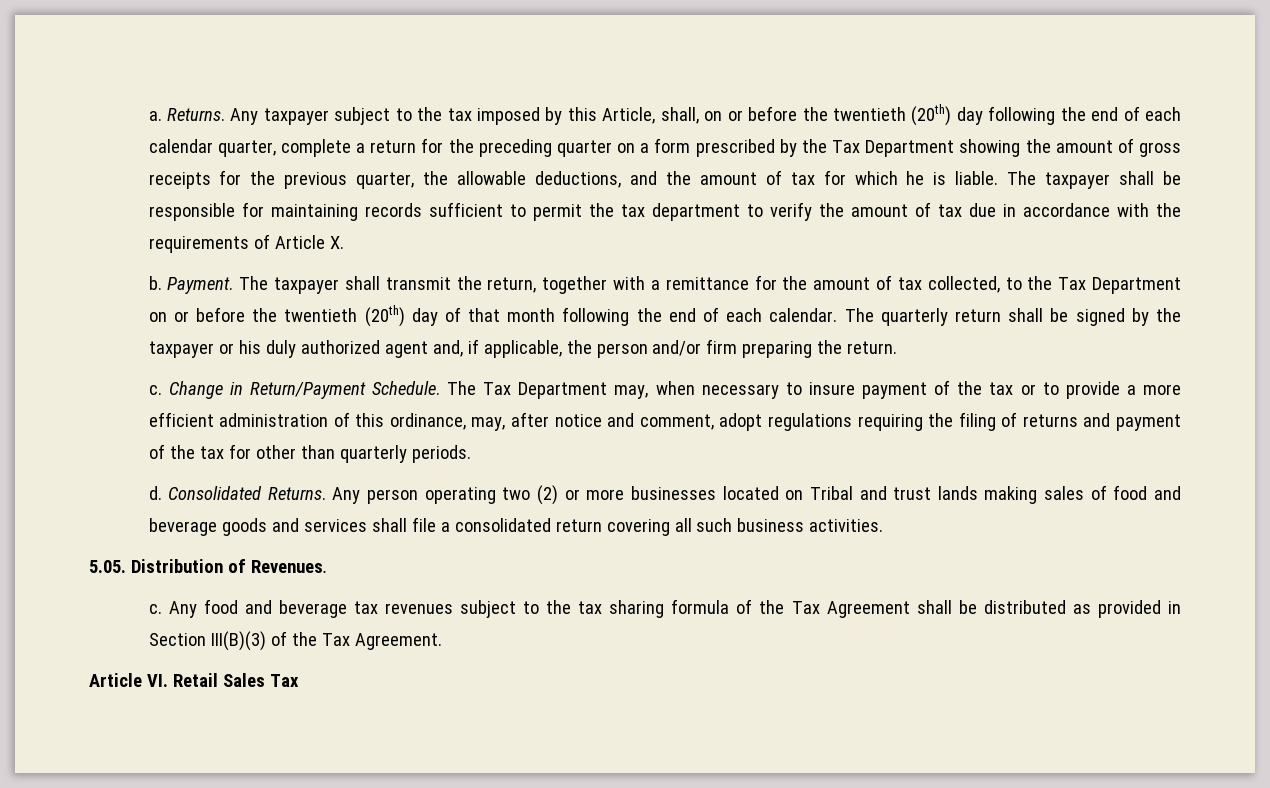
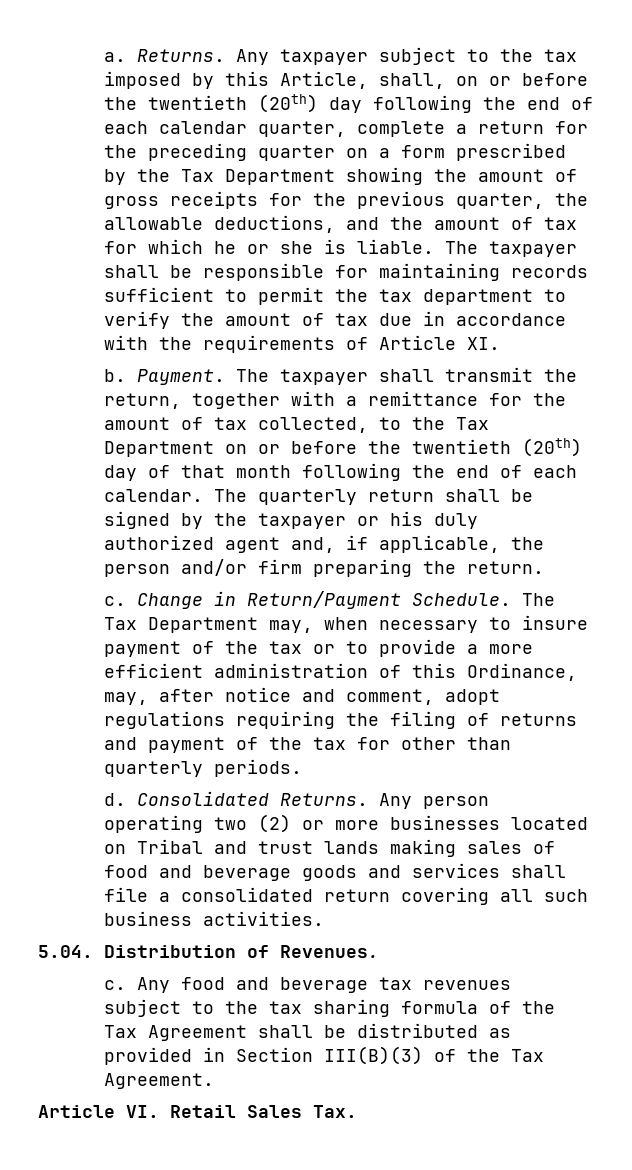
- Any taxpayer subject to the tax imposed by this Article, shall, on or before the twentieth (20th) day following the end of each calendar quarter, complete a return for the preceding quarter on a form prescribed by the Tax Department showing the amount of gross receipts for the previous quarter, the allowable deductions, and the amount of tax for which he is liable.
+ Any taxpayer subject to the tax imposed by this Article, shall, on or before the twentieth (20th) day following the end of each calendar quarter, complete a return for the preceding quarter on a form prescribed by the Tax Department showing the amount of gross receipts for the previous quarter, the allowable deductions, and the amount of tax for which he or she is liable.
- The taxpayer shall be responsible for maintaining records sufficient to permit the tax department to verify the amount of tax due in accordance with the requirements of Article X.
+ The taxpayer shall be responsible for maintaining records sufficient to permit the tax department to verify the amount of tax due in accordance with the requirements of Article XI.
- The Tax Department may, when necessary to insure payment of the tax or to provide a more efficient administration of this ordinance, may, after notice and comment, adopt regulations requiring the filing of returns and payment of the tax for other than quarterly periods.
+ The Tax Department may, when necessary to insure payment of the tax or to provide a more efficient administration of this Ordinance, may, after notice and comment, adopt regulations requiring the filing of returns and payment of the tax for other than quarterly periods.
- 5.05. Distribution of Revenues.
+ 5.04. Distribution of Revenues.
- Article VI. Retail Sales Tax
+ Article VI. Retail Sales Tax.

